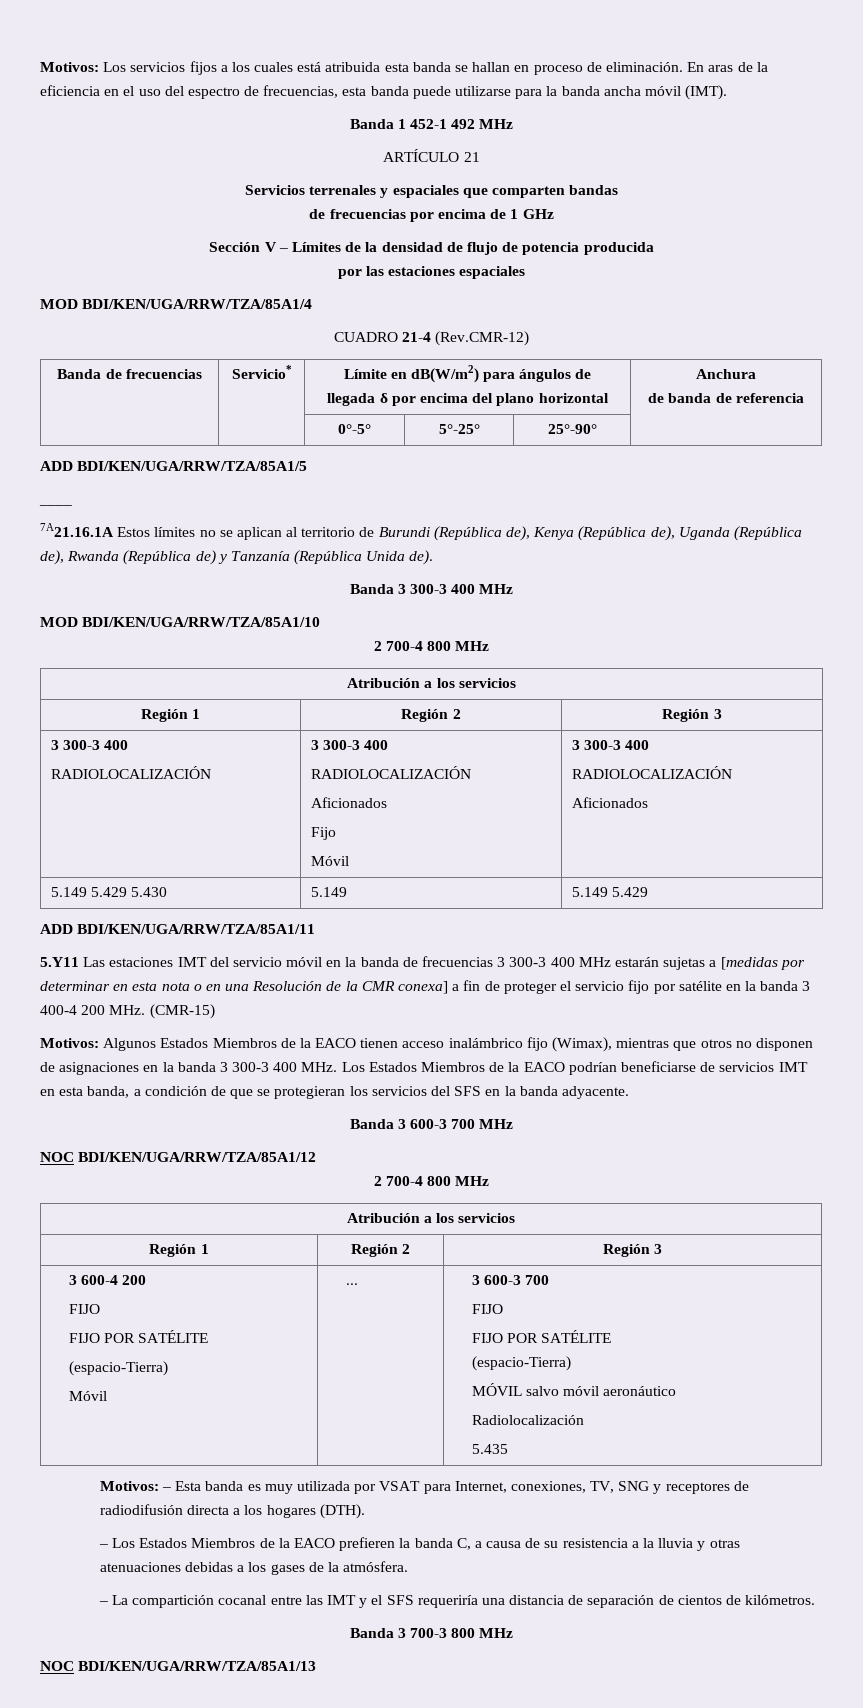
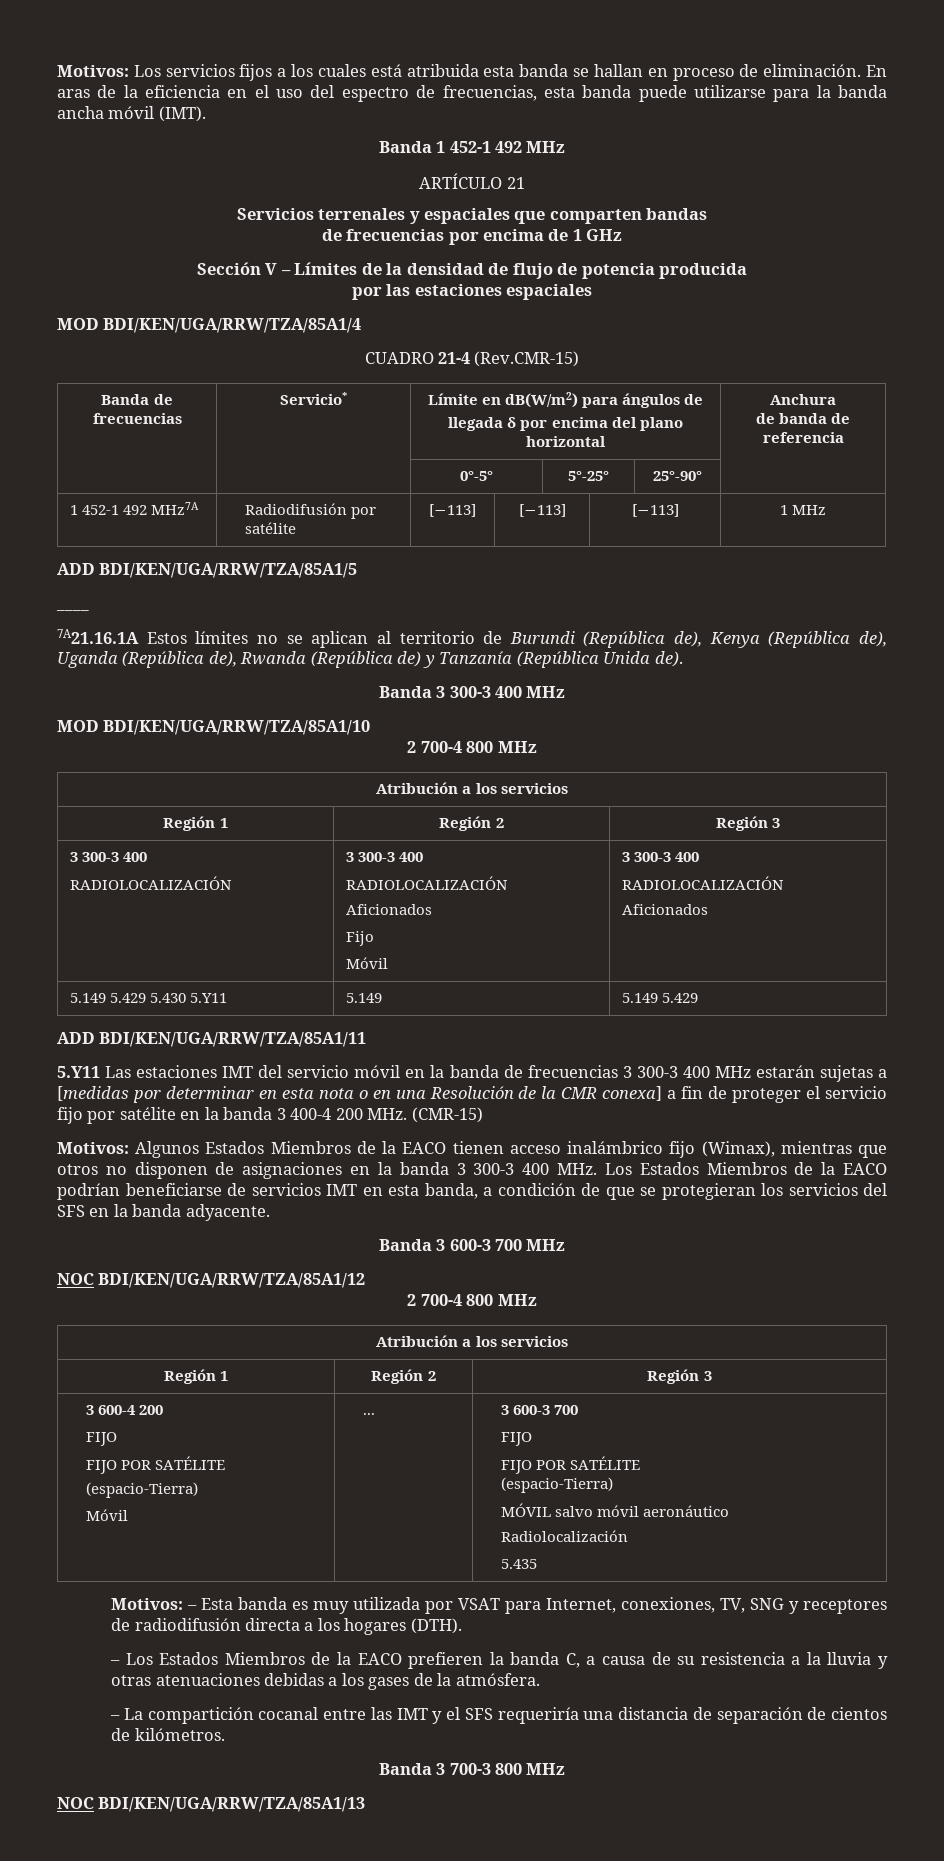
- CUADRO 21-4 (Rev.CMR-12)
+ CUADRO 21-4 (Rev.CMR-15)
+ 1 452-1 492 MHz7A | Radiodifusión por satélite | [−113] | [−113] | [−113] | 1 MHz
- 5.149 5.429 5.430 | 5.149 | 5.149 5.429
+ 5.149 5.429 5.430 5.Y11 | 5.149 | 5.149 5.429

